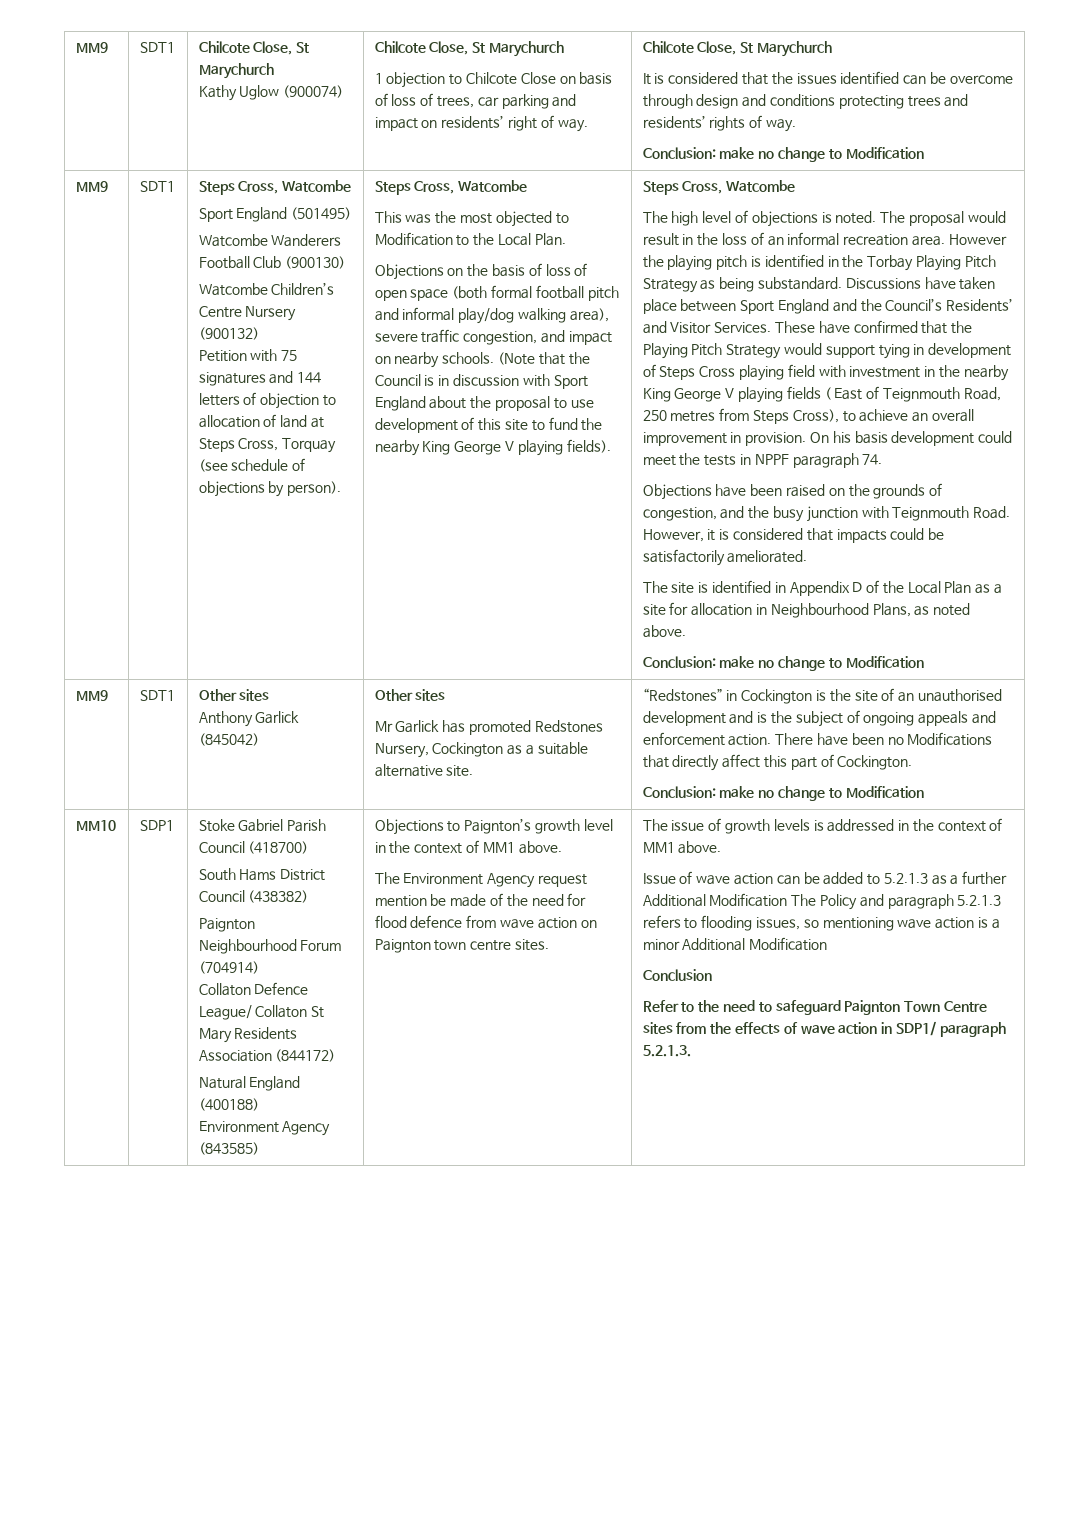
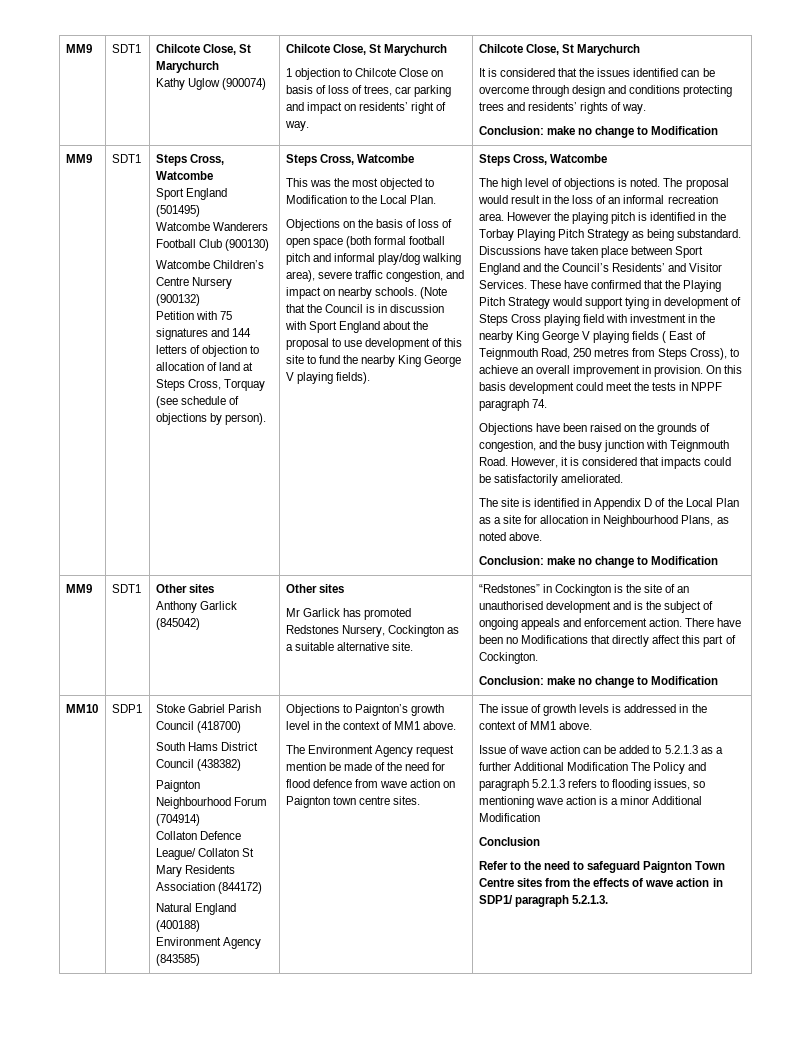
- On his basis development could meet the tests in NPPF paragraph 74.
+ On this basis development could meet the tests in NPPF paragraph 74.

